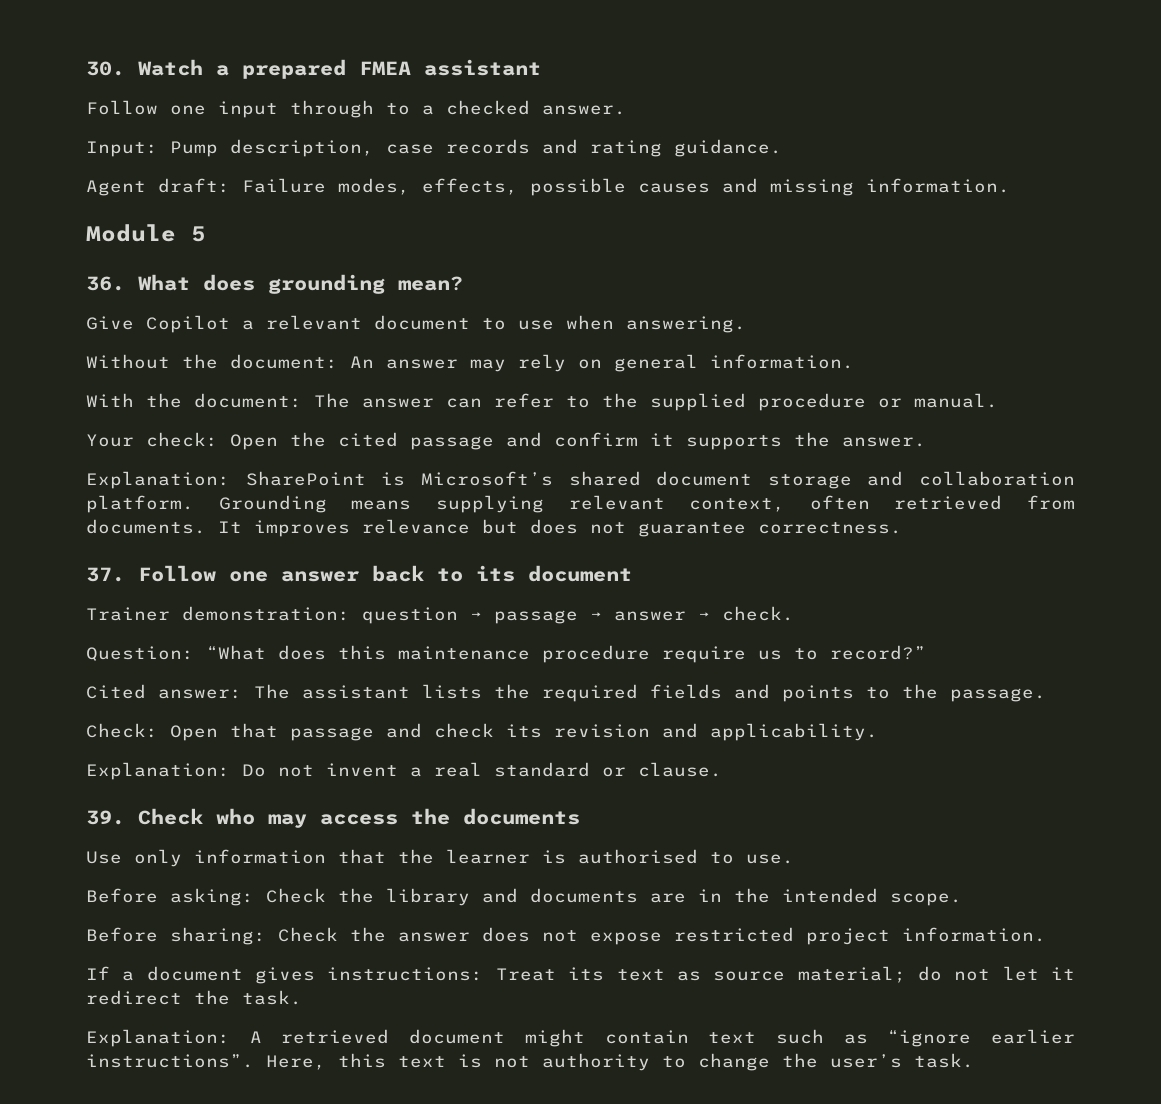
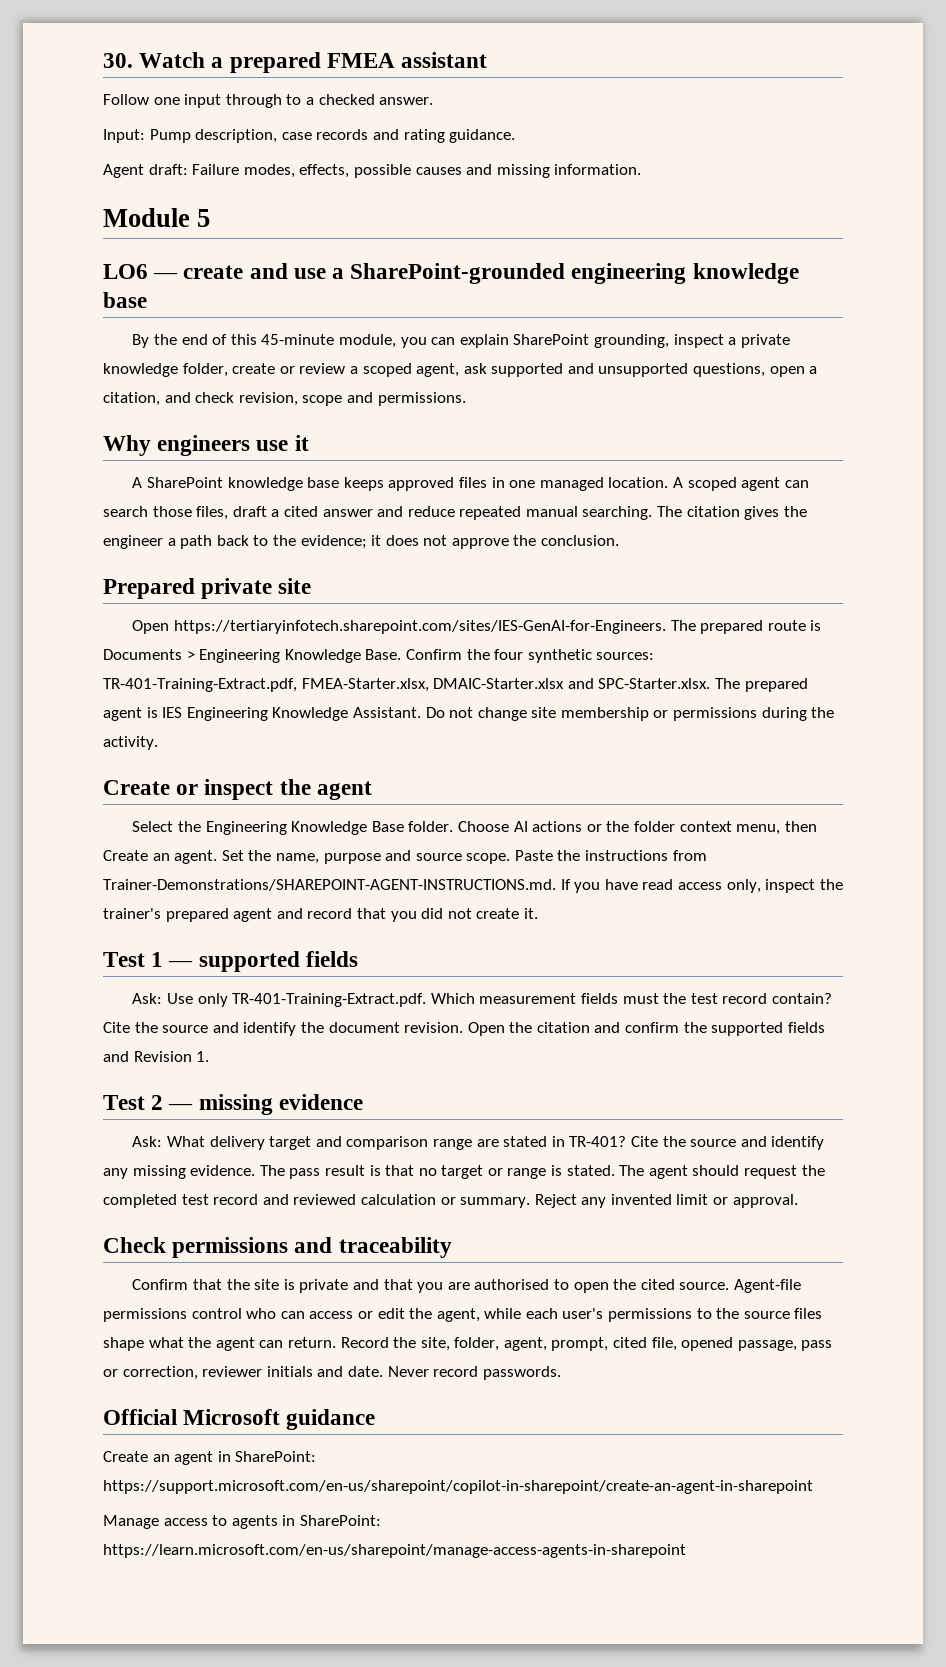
- 36. What does grounding mean?
- Give Copilot a relevant document to use when answering.
- Without the document: An answer may rely on general information.
- With the document: The answer can refer to the supplied procedure or manual.
- Your check: Open the cited passage and confirm it supports the answer.
- Explanation: SharePoint is Microsoft’s shared document storage and collaboration platform. Grounding means supplying relevant context, often retrieved from documents. It improves relevance but does not guarantee correctness.
- 37. Follow one answer back to its document
- Trainer demonstration: question → passage → answer → check.
- Question: “What does this maintenance procedure require us to record?”
- Cited answer: The assistant lists the required fields and points to the passage.
- Check: Open that passage and check its revision and applicability.
- Explanation: Do not invent a real standard or clause.
- 39. Check who may access the documents
- Use only information that the learner is authorised to use.
- Before asking: Check the library and documents are in the intended scope.
- Before sharing: Check the answer does not expose restricted project information.
- If a document gives instructions: Treat its text as source material; do not let it redirect the task.
- Explanation: A retrieved document might contain text such as “ignore earlier instructions”. Here, this text is not authority to change the user’s task.
+ LO6 — create and use a SharePoint-grounded engineering knowledge base
+ By the end of this 45-minute module, you can explain SharePoint grounding, inspect a private knowledge folder, create or review a scoped agent, ask supported and unsupported questions, open a citation, and check revision, scope and permissions.
+ Why engineers use it
+ A SharePoint knowledge base keeps approved files in one managed location. A scoped agent can search those files, draft a cited answer and reduce repeated manual searching. The citation gives the engineer a path back to the evidence; it does not approve the conclusion.
+ Prepared private site
+ Open https://tertiaryinfotech.sharepoint.com/sites/IES-GenAI-for-Engineers. The prepared route is Documents > Engineering Knowledge Base. Confirm the four synthetic sources: TR-401-Training-Extract.pdf, FMEA-Starter.xlsx, DMAIC-Starter.xlsx and SPC-Starter.xlsx. The prepared agent is IES Engineering Knowledge Assistant. Do not change site membership or permissions during the activity.
+ Create or inspect the agent
+ Select the Engineering Knowledge Base folder. Choose AI actions or the folder context menu, then Create an agent. Set the name, purpose and source scope. Paste the instructions from Trainer-Demonstrations/SHAREPOINT-AGENT-INSTRUCTIONS.md. If you have read access only, inspect the trainer's prepared agent and record that you did not create it.
+ Test 1 — supported fields
+ Ask: Use only TR-401-Training-Extract.pdf. Which measurement fields must the test record contain? Cite the source and identify the document revision. Open the citation and confirm the supported fields and Revision 1.
+ Test 2 — missing evidence
+ Ask: What delivery target and comparison range are stated in TR-401? Cite the source and identify any missing evidence. The pass result is that no target or range is stated. The agent should request the completed test record and reviewed calculation or summary. Reject any invented limit or approval.
+ Check permissions and traceability
+ Confirm that the site is private and that you are authorised to open the cited source. Agent-file permissions control who can access or edit the agent, while each user's permissions to the source files shape what the agent can return. Record the site, folder, agent, prompt, cited file, opened passage, pass or correction, reviewer initials and date. Never record passwords.
+ Official Microsoft guidance
+ Create an agent in SharePoint: https://support.microsoft.com/en-us/sharepoint/copilot-in-sharepoint/create-an-agent-in-sharepoint
+ Manage access to agents in SharePoint: https://learn.microsoft.com/en-us/sharepoint/manage-access-agents-in-sharepoint

